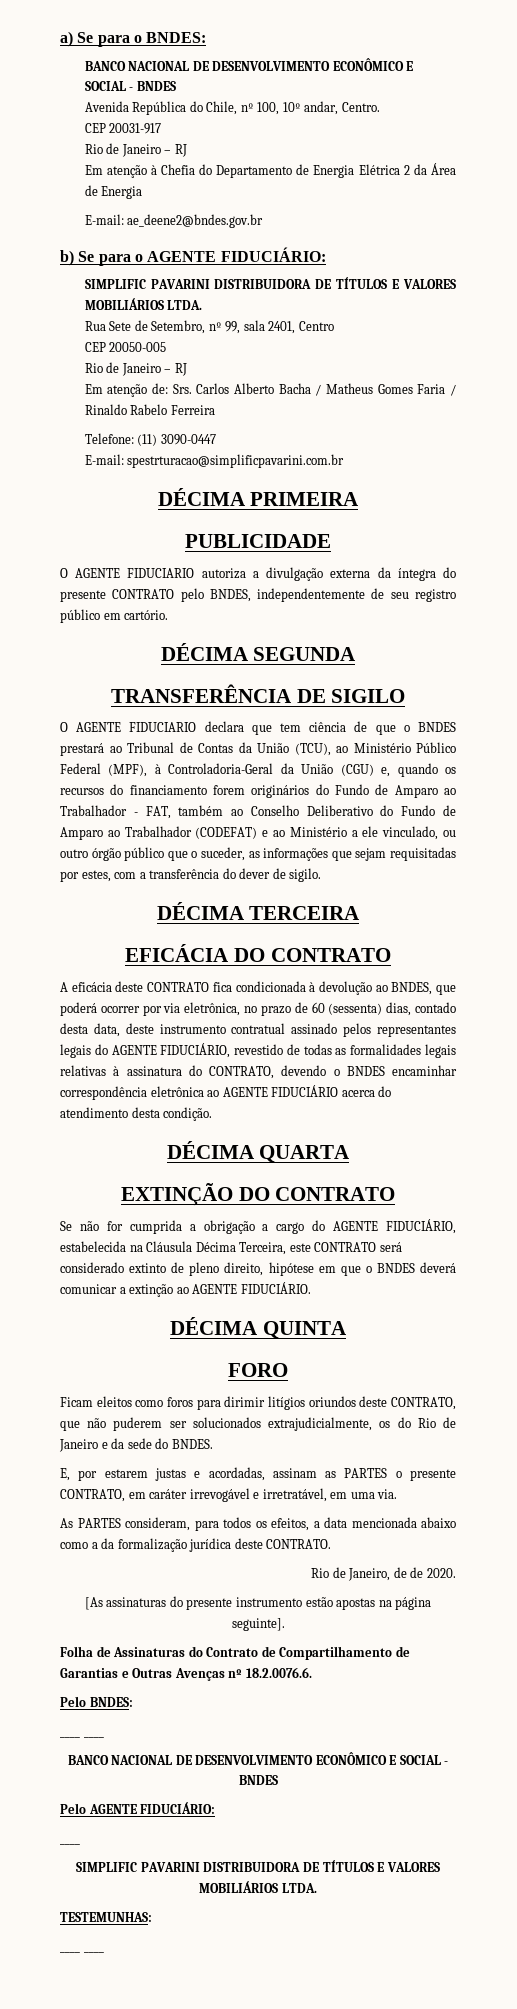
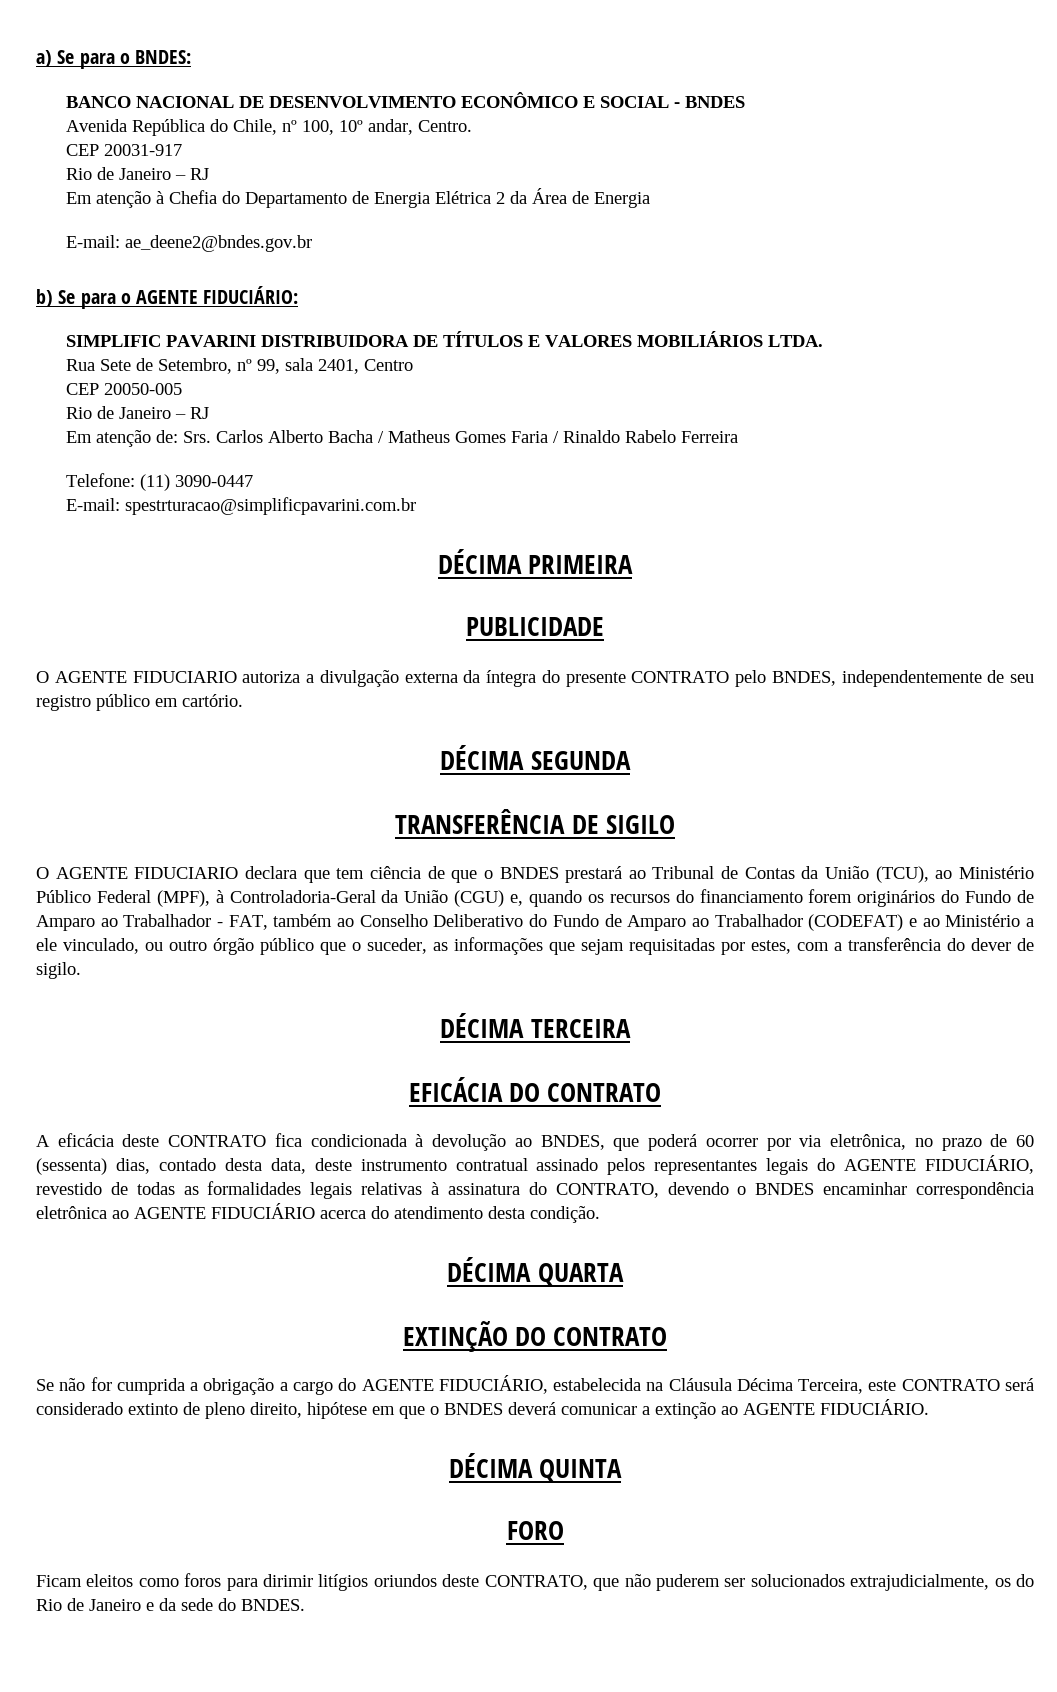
- E, por estarem justas e acordadas, assinam as PARTES o presente CONTRATO, em caráter irrevogável e irretratável, em uma via.
- As PARTES consideram, para todos os efeitos, a data mencionada abaixo como a da formalização jurídica deste CONTRATO.
- Rio de Janeiro, de de 2020.
- [As assinaturas do presente instrumento estão apostas na página seguinte].
- Folha de Assinaturas do Contrato de Compartilhamento de Garantias e Outras Avenças nº 18.2.0076.6.
- Pelo BNDES:
- ____ ____
- BANCO NACIONAL DE DESENVOLVIMENTO ECONÔMICO E SOCIAL - BNDES
- Pelo AGENTE FIDUCIÁRIO:
- ____
- SIMPLIFIC PAVARINI DISTRIBUIDORA DE TÍTULOS E VALORES MOBILIÁRIOS LTDA.
- TESTEMUNHAS:
- ____ ____

